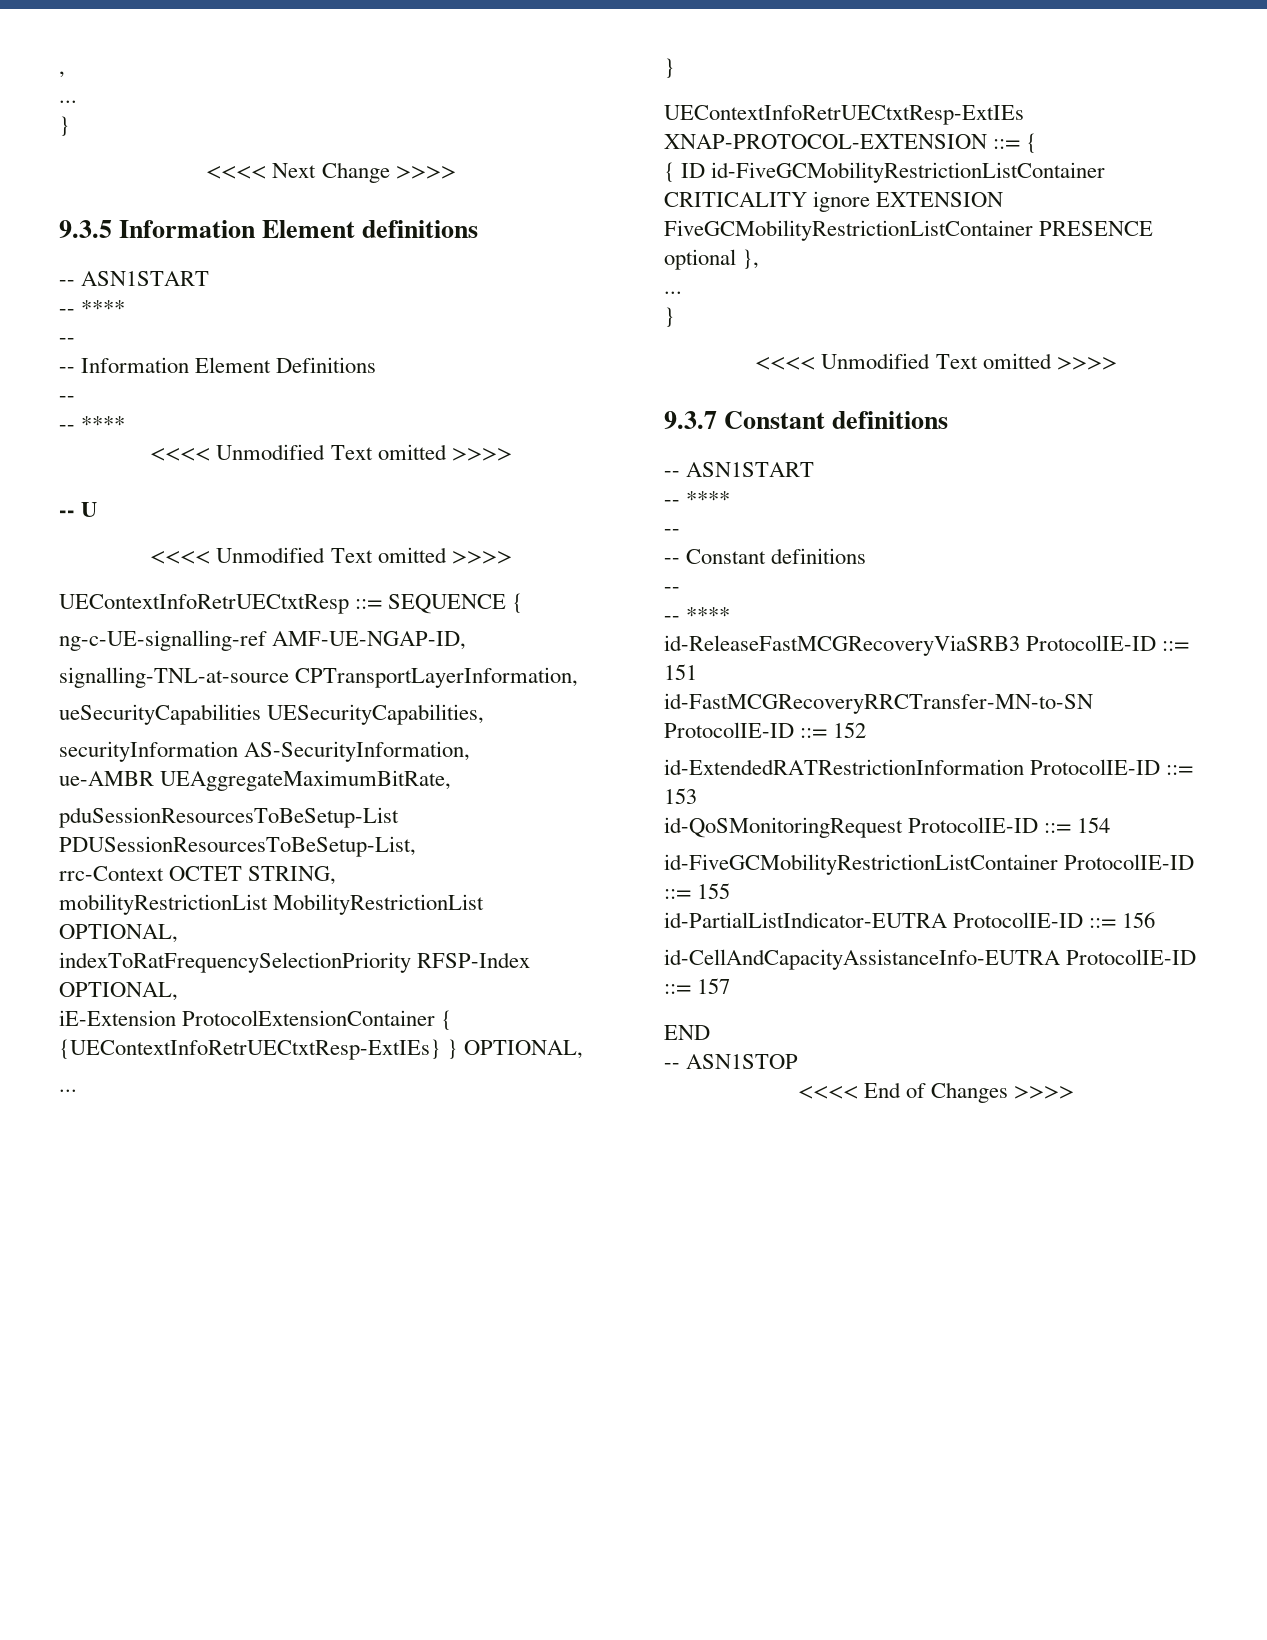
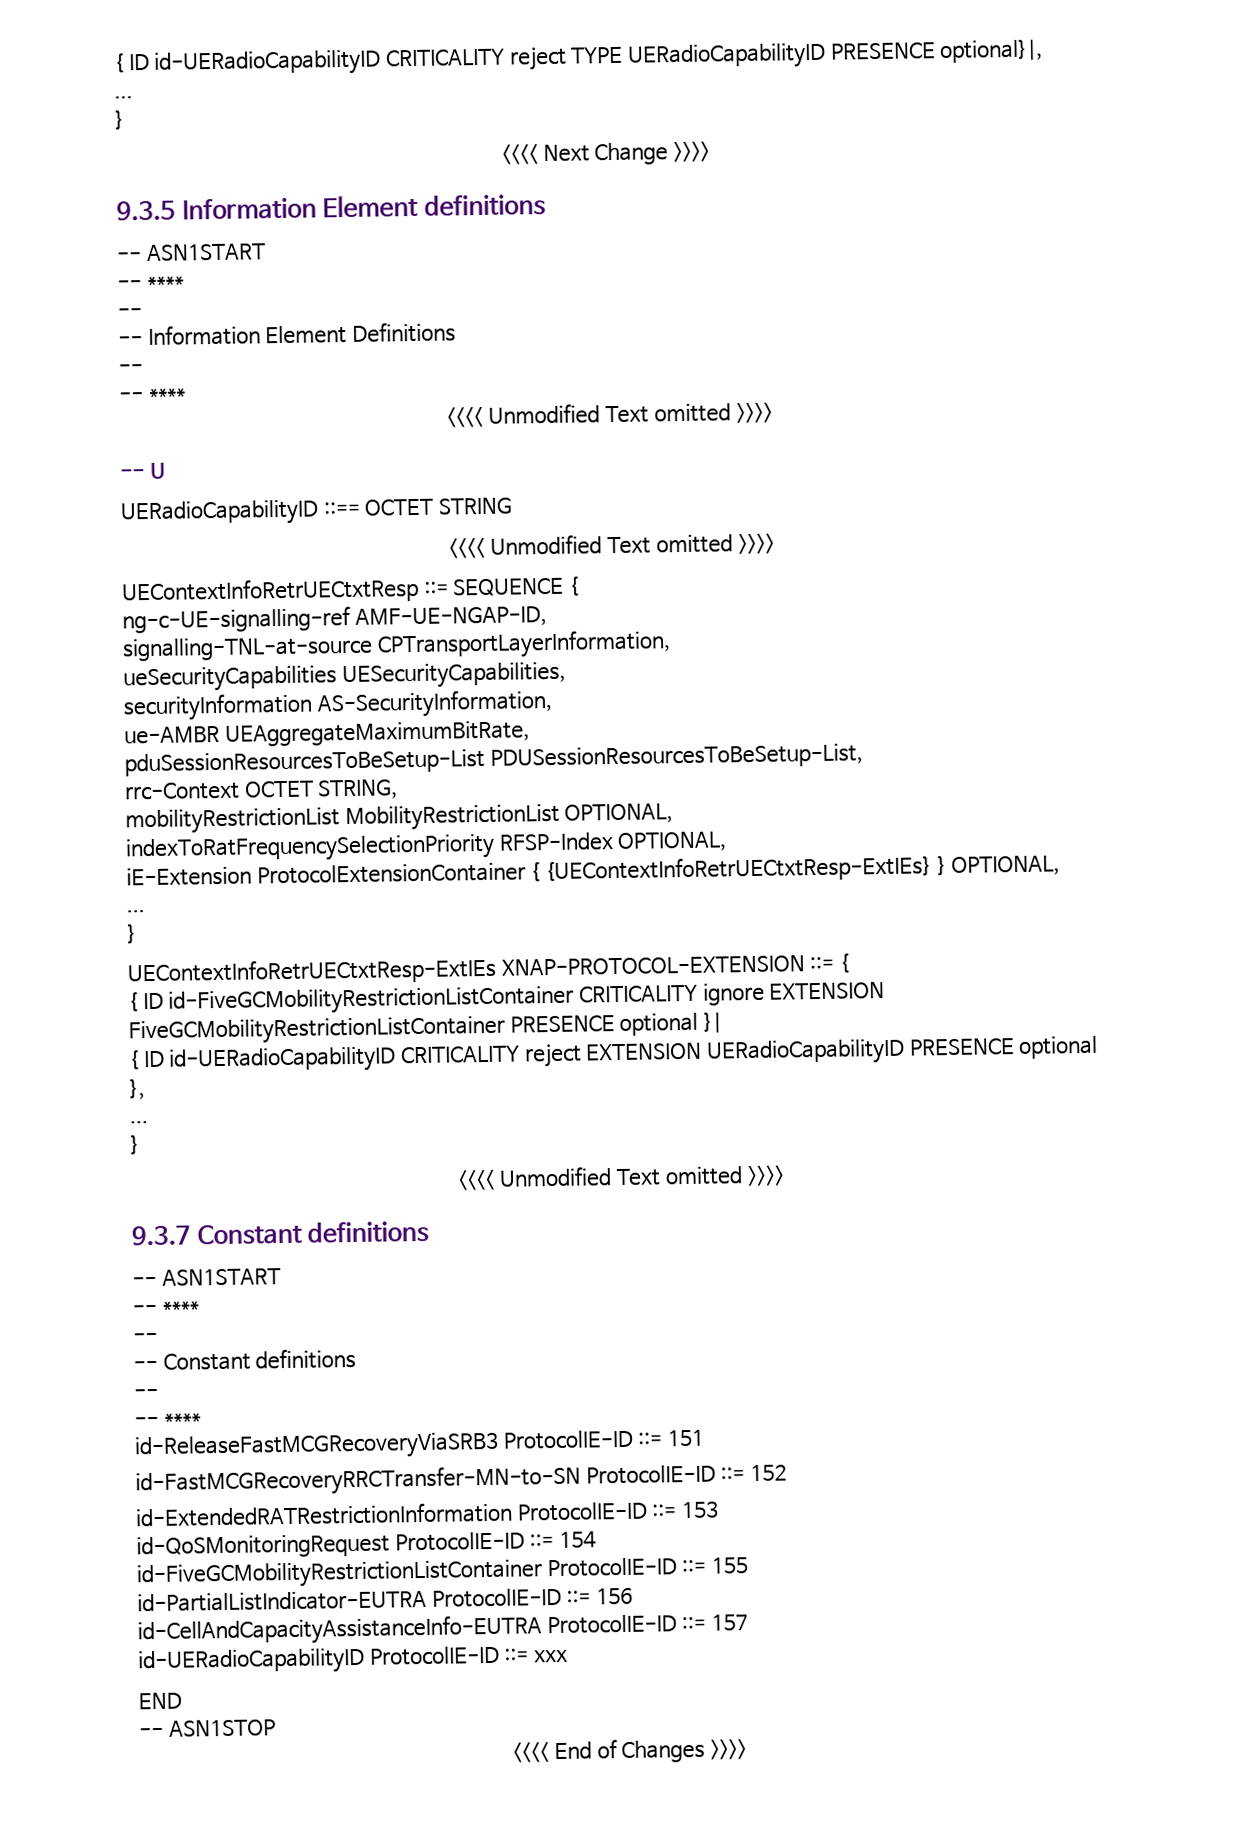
- ,
+ { ID id-UERadioCapabilityID CRITICALITY reject TYPE UERadioCapabilityID PRESENCE optional}|,
+ UERadioCapabilityID ::== OCTET STRING
- { ID id-FiveGCMobilityRestrictionListContainer CRITICALITY ignore EXTENSION FiveGCMobilityRestrictionListContainer PRESENCE optional },
+ { ID id-FiveGCMobilityRestrictionListContainer CRITICALITY ignore EXTENSION FiveGCMobilityRestrictionListContainer PRESENCE optional }|
+ { ID id-UERadioCapabilityID CRITICALITY reject EXTENSION UERadioCapabilityID PRESENCE optional },
+ id-UERadioCapabilityID ProtocolIE-ID ::= xxx

